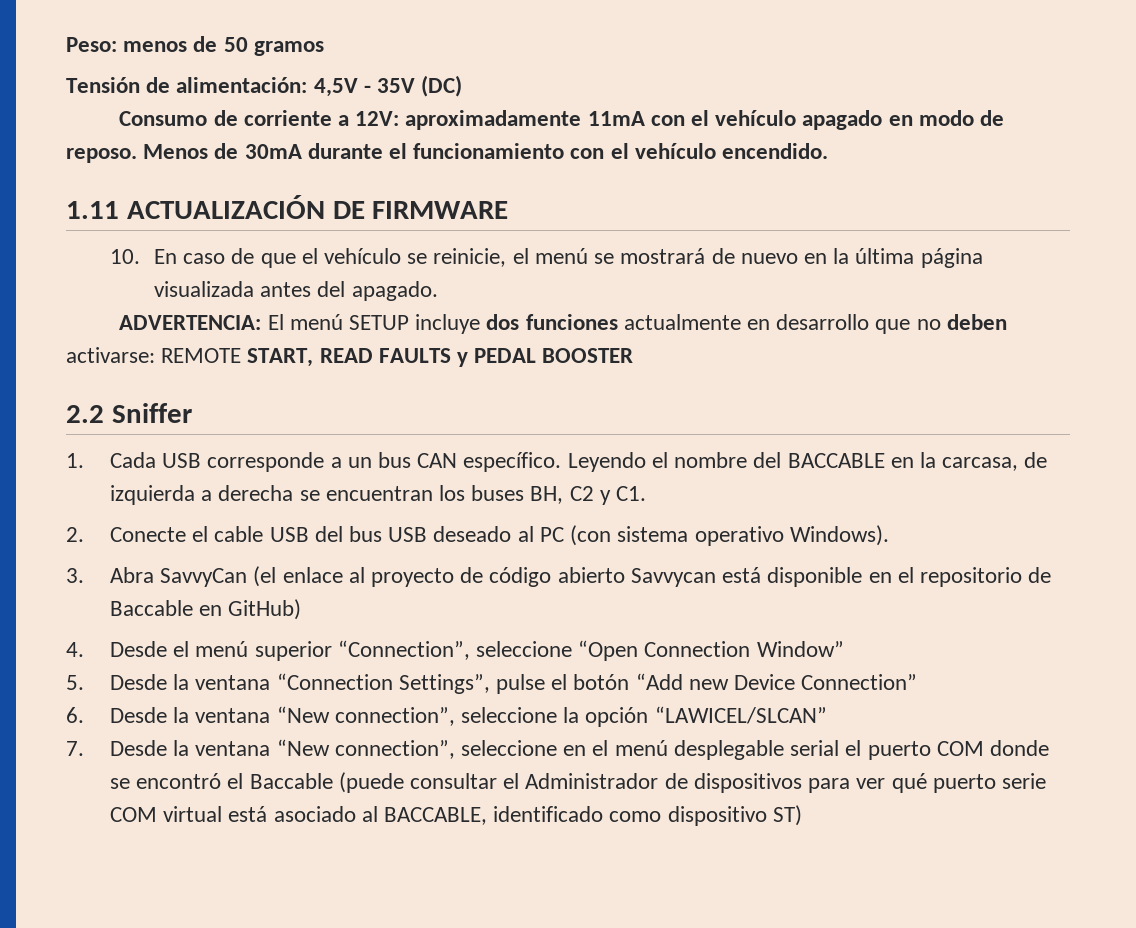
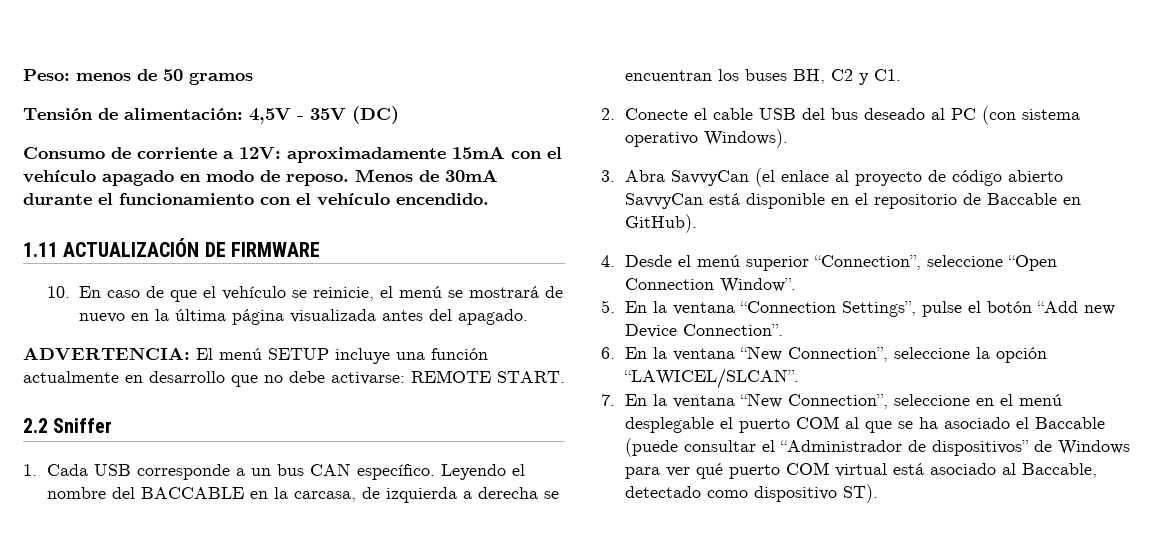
- Consumo de corriente a 12V: aproximadamente 11mA con el vehículo apagado en modo de reposo.
+ Consumo de corriente a 12V: aproximadamente 15mA con el vehículo apagado en modo de reposo.
- ADVERTENCIA: El menú SETUP incluye dos funciones actualmente en desarrollo que no deben activarse: REMOTE START, READ FAULTS y PEDAL BOOSTER
+ ADVERTENCIA: El menú SETUP incluye una función actualmente en desarrollo que no debe activarse: REMOTE START.
- 2. Conecte el cable USB del bus USB deseado al PC (con sistema operativo Windows).
+ 2. Conecte el cable USB del bus deseado al PC (con sistema operativo Windows).
- 3. Abra SavvyCan (el enlace al proyecto de código abierto Savvycan está disponible en el repositorio de Baccable en GitHub)
+ 3. Abra SavvyCan (el enlace al proyecto de código abierto SavvyCan está disponible en el repositorio de Baccable en GitHub).
- 4. Desde el menú superior “Connection”, seleccione “Open Connection Window”
+ 4. Desde el menú superior “Connection”, seleccione “Open Connection Window”.
- 5. Desde la ventana “Connection Settings”, pulse el botón “Add new Device Connection”
+ 5. En la ventana “Connection Settings”, pulse el botón “Add new Device Connection”.
- 6. Desde la ventana “New connection”, seleccione la opción “LAWICEL/SLCAN”
+ 6. En la ventana “New Connection”, seleccione la opción “LAWICEL/SLCAN”.
- 7. Desde la ventana “New connection”, seleccione en el menú desplegable serial el puerto COM donde se encontró el Baccable (puede consultar el Administrador de dispositivos para ver qué puerto serie COM virtual está asociado al BACCABLE, identificado como dispositivo ST)
+ 7. En la ventana “New Connection”, seleccione en el menú desplegable el puerto COM al que se ha asociado el Baccable (puede consultar el “Administrador de dispositivos” de Windows para ver qué puerto COM virtual está asociado al Baccable, detectado como dispositivo ST).

